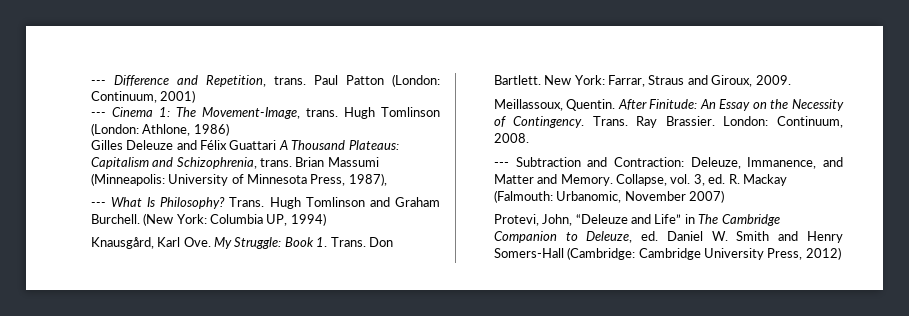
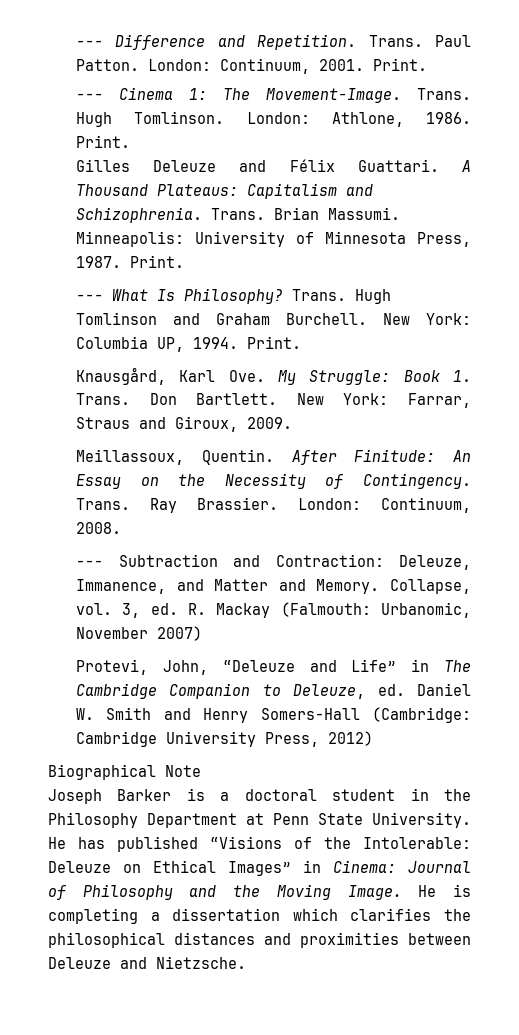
- --- Difference and Repetition, trans. Paul Patton (London: Continuum, 2001)
- --- Cinema 1: The Movement-Image, trans. Hugh Tomlinson (London: Athlone, 1986)
+ --- Difference and Repetition. Trans. Paul Patton. London: Continuum, 2001. Print.
+ --- Cinema 1: The Movement-Image. Trans. Hugh Tomlinson. London: Athlone, 1986. Print.
- Gilles Deleuze and Félix Guattari A Thousand Plateaus: Capitalism and Schizophrenia, trans. Brian Massumi (Minneapolis: University of Minnesota Press, 1987),
+ Gilles Deleuze and Félix Guattari. A Thousand Plateaus: Capitalism and Schizophrenia. Trans. Brian Massumi. Minneapolis: University of Minnesota Press, 1987. Print.
- (New York: Columbia UP, 1994)
+ New York: Columbia UP, 1994. Print.
+ Biographical Note
+ Joseph Barker is a doctoral student in the Philosophy Department at Penn State University. He has published “Visions of the Intolerable: Deleuze on Ethical Images” in Cinema: Journal of Philosophy and the Moving Image. He is completing a dissertation which clarifies the philosophical distances and proximities between Deleuze and Nietzsche.

